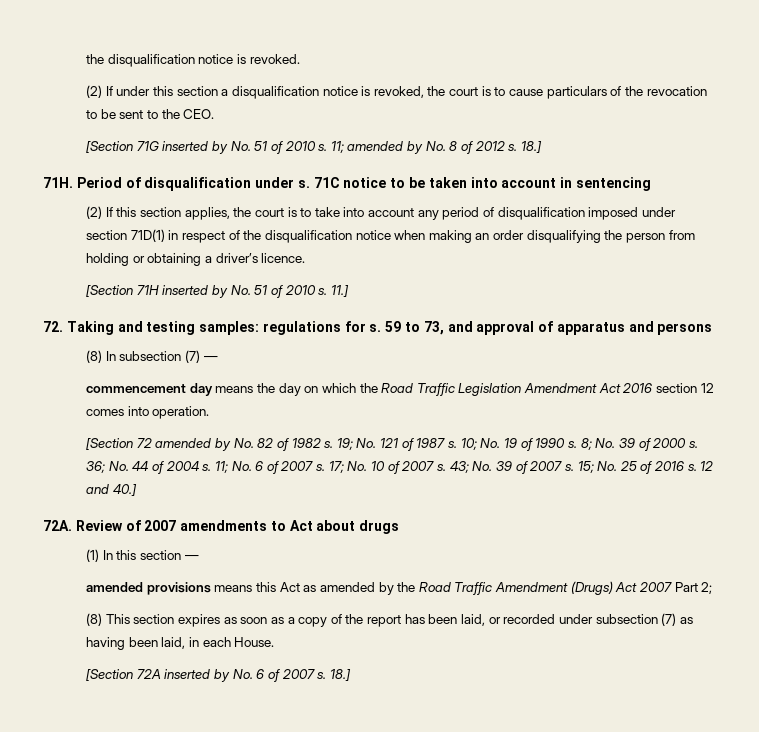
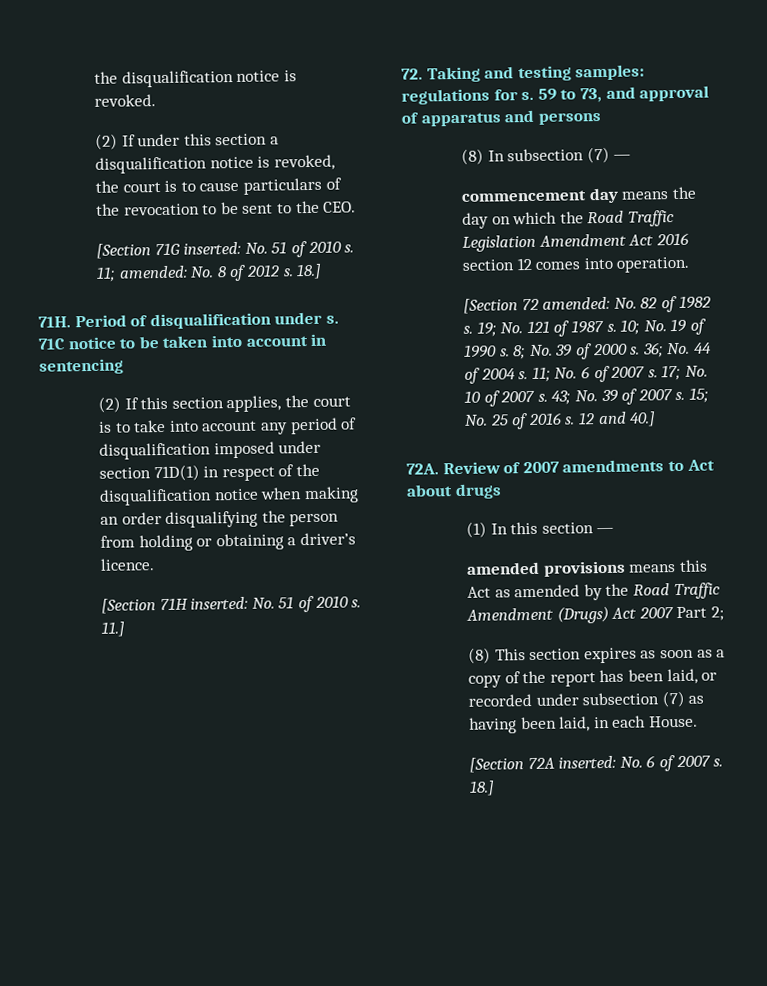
- [Section 71G inserted by No. 51 of 2010 s.
+ [Section 71G inserted: No. 51 of 2010 s.
- 11; amended by No. 8 of 2012 s.
+ 11; amended: No. 8 of 2012 s.
- [Section 71H inserted by No. 51 of 2010 s.
+ [Section 71H inserted: No. 51 of 2010 s.
- [Section 72 amended by No. 82 of 1982 s.
+ [Section 72 amended: No. 82 of 1982 s.
- [Section 72A inserted by No. 6 of 2007 s.
+ [Section 72A inserted: No. 6 of 2007 s.

